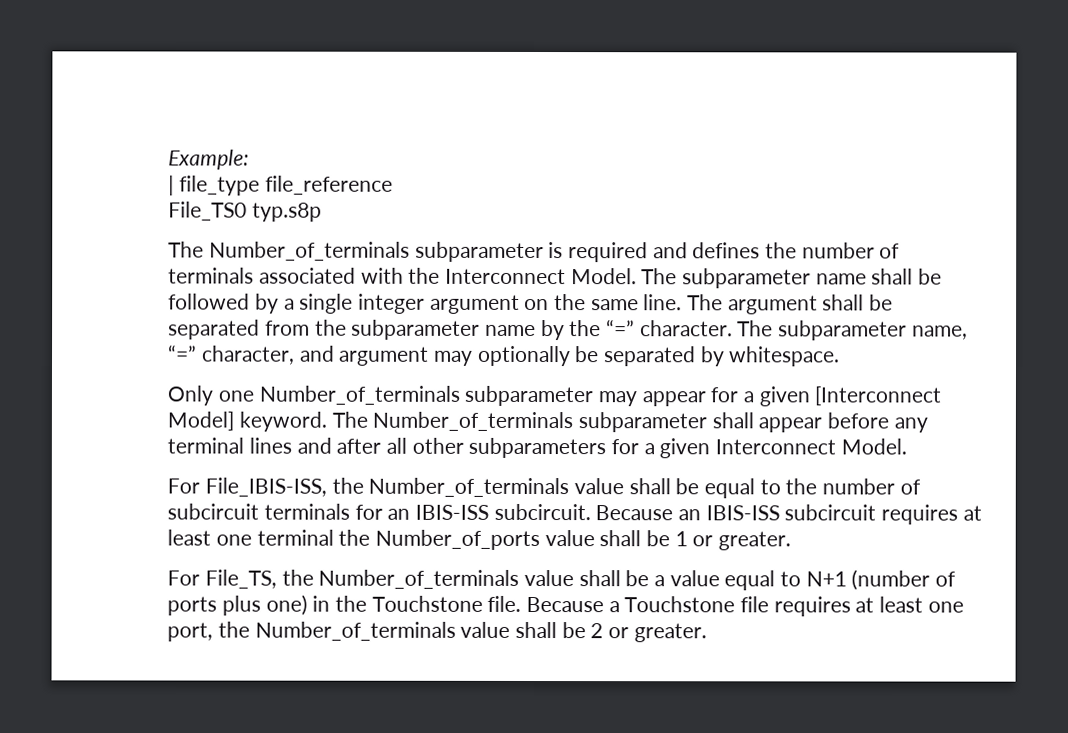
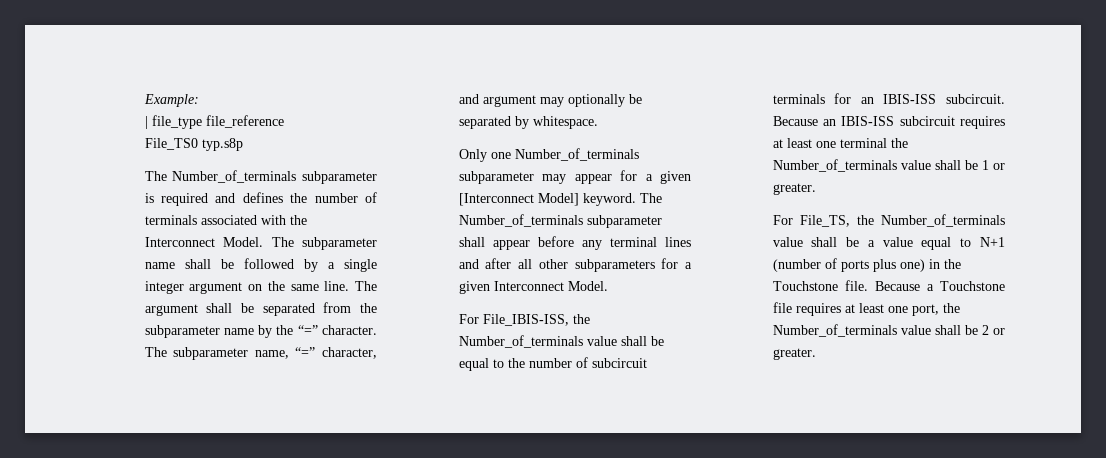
- Because an IBIS-ISS subcircuit requires at least one terminal the Number_of_ports value shall be 1 or greater.
+ Because an IBIS-ISS subcircuit requires at least one terminal the Number_of_terminals value shall be 1 or greater.

